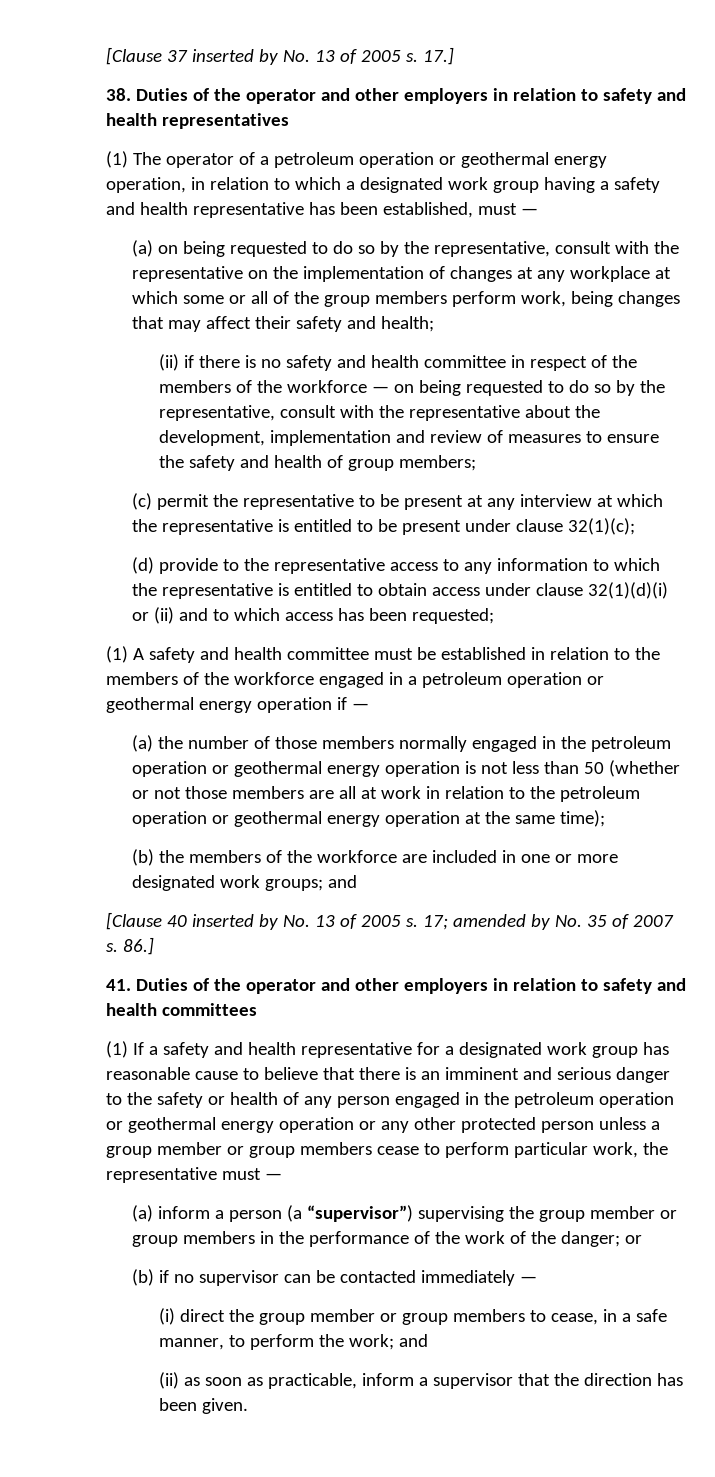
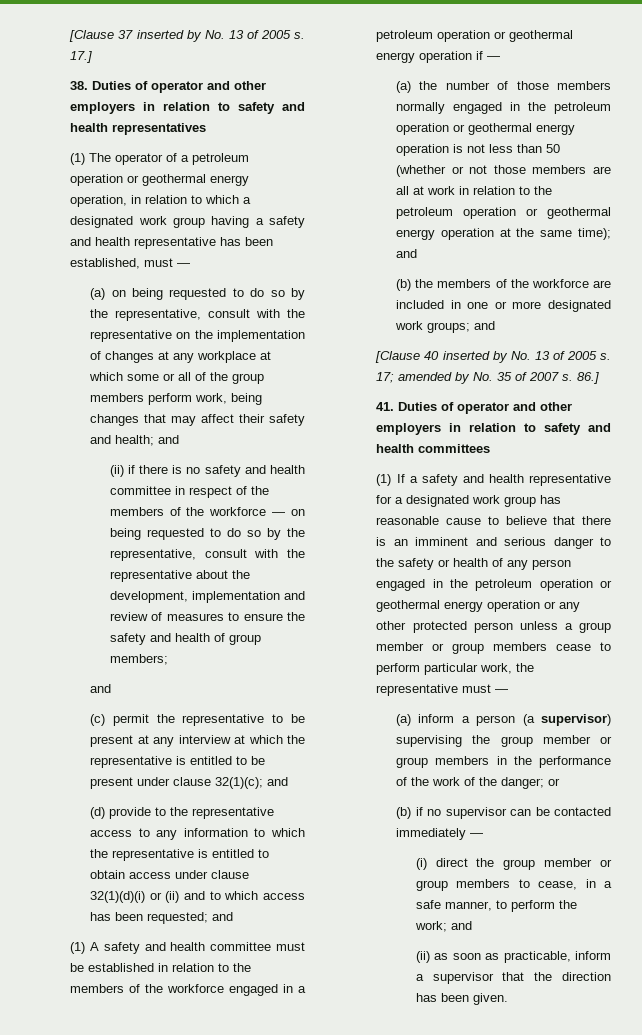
- 38. Duties of the operator and other employers in relation to safety and health representatives
+ 38. Duties of operator and other employers in relation to safety and health representatives
- (a) on being requested to do so by the representative, consult with the representative on the implementation of changes at any workplace at which some or all of the group members perform work, being changes that may affect their safety and health;
+ (a) on being requested to do so by the representative, consult with the representative on the implementation of changes at any workplace at which some or all of the group members perform work, being changes that may affect their safety and health; and
  (ii) if there is no safety and health committee in respect of the members of the workforce — on being requested to do so by the representative, consult with the representative about the development, implementation and review of measures to ensure the safety and health of group members;
+ and
- (c) permit the representative to be present at any interview at which the representative is entitled to be present under clause 32(1)(c);
+ (c) permit the representative to be present at any interview at which the representative is entitled to be present under clause 32(1)(c); and
- (d) provide to the representative access to any information to which the representative is entitled to obtain access under clause 32(1)(d)(i) or (ii) and to which access has been requested;
+ (d) provide to the representative access to any information to which the representative is entitled to obtain access under clause 32(1)(d)(i) or (ii) and to which access has been requested; and
- (a) the number of those members normally engaged in the petroleum operation or geothermal energy operation is not less than 50 (whether or not those members are all at work in relation to the petroleum operation or geothermal energy operation at the same time);
+ (a) the number of those members normally engaged in the petroleum operation or geothermal energy operation is not less than 50 (whether or not those members are all at work in relation to the petroleum operation or geothermal energy operation at the same time); and
- 41. Duties of the operator and other employers in relation to safety and health committees
+ 41. Duties of operator and other employers in relation to safety and health committees
- (a) inform a person (a “supervisor”) supervising the group member or group members in the performance of the work of the danger; or
+ (a) inform a person (a supervisor) supervising the group member or group members in the performance of the work of the danger; or

